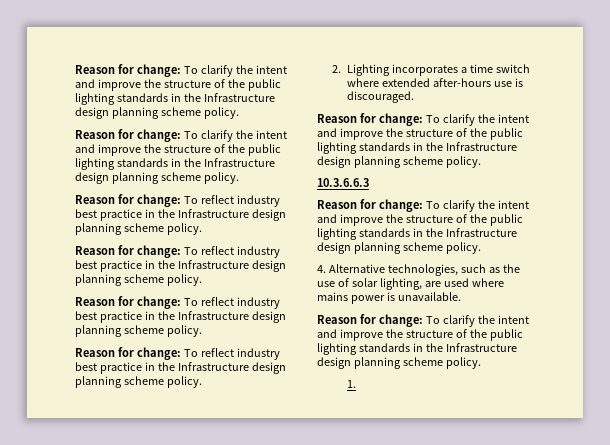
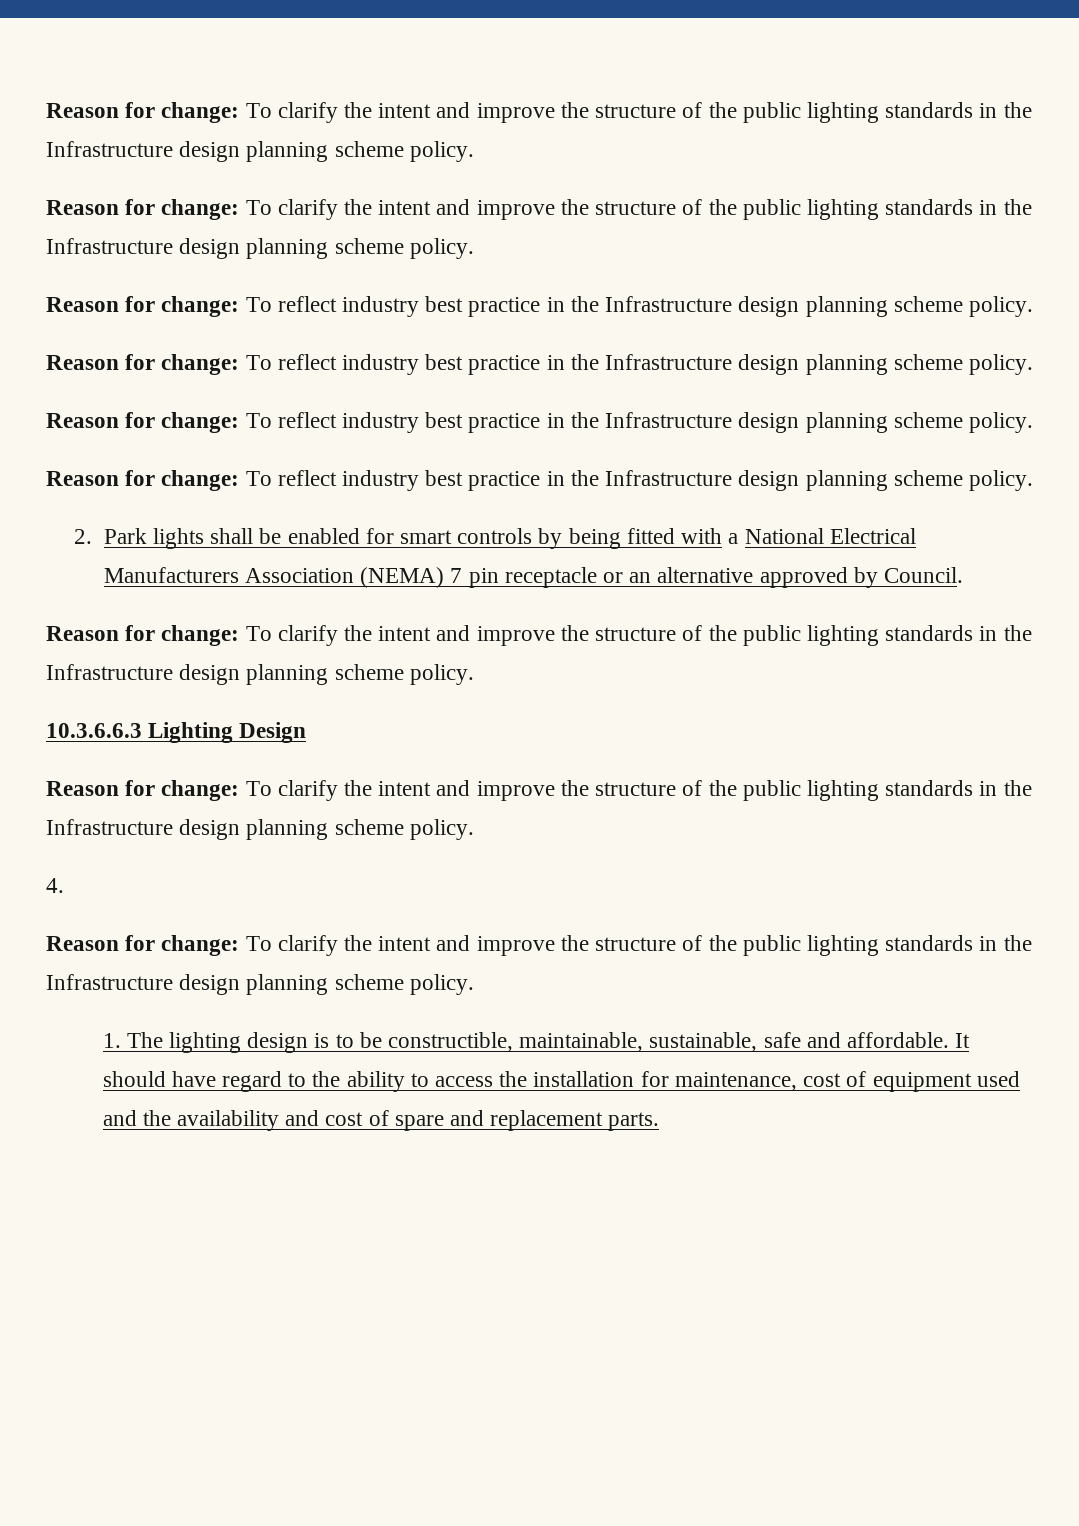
- 2. Lighting incorporates a time switch where extended after-hours use is discouraged.
+ 2. Park lights shall be enabled for smart controls by being fitted with a National Electrical Manufacturers Association (NEMA) 7 pin receptacle or an alternative approved by Council.
- 10.3.6.6.3
+ 10.3.6.6.3 Lighting Design
- 4. Alternative technologies, such as the use of solar lighting, are used where mains power is unavailable.
+ 4.
- 1.
+ 1. The lighting design is to be constructible, maintainable, sustainable, safe and affordable. It should have regard to the ability to access the installation for maintenance, cost of equipment used and the availability and cost of spare and replacement parts.

